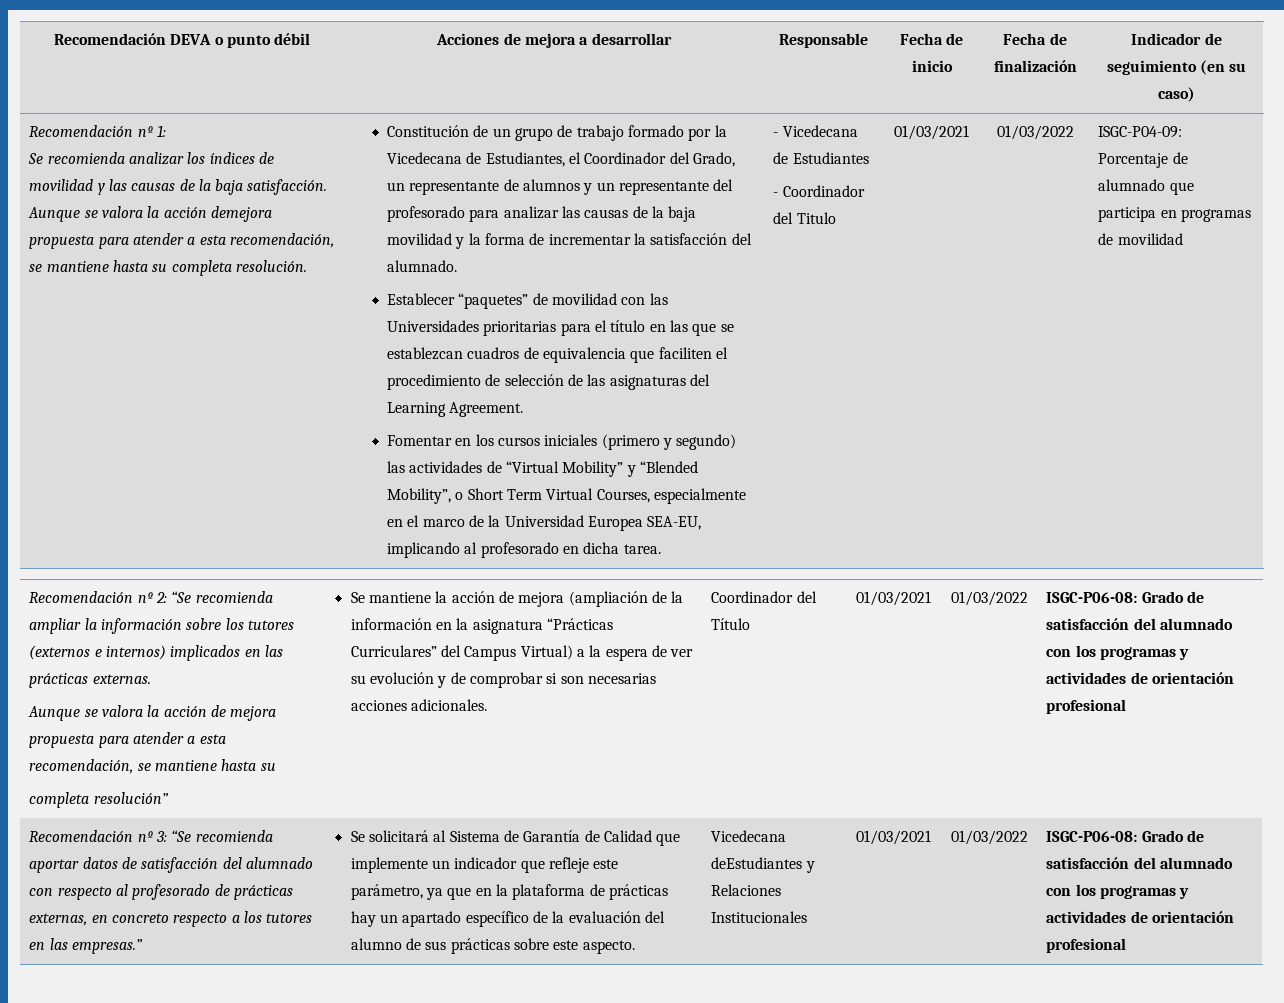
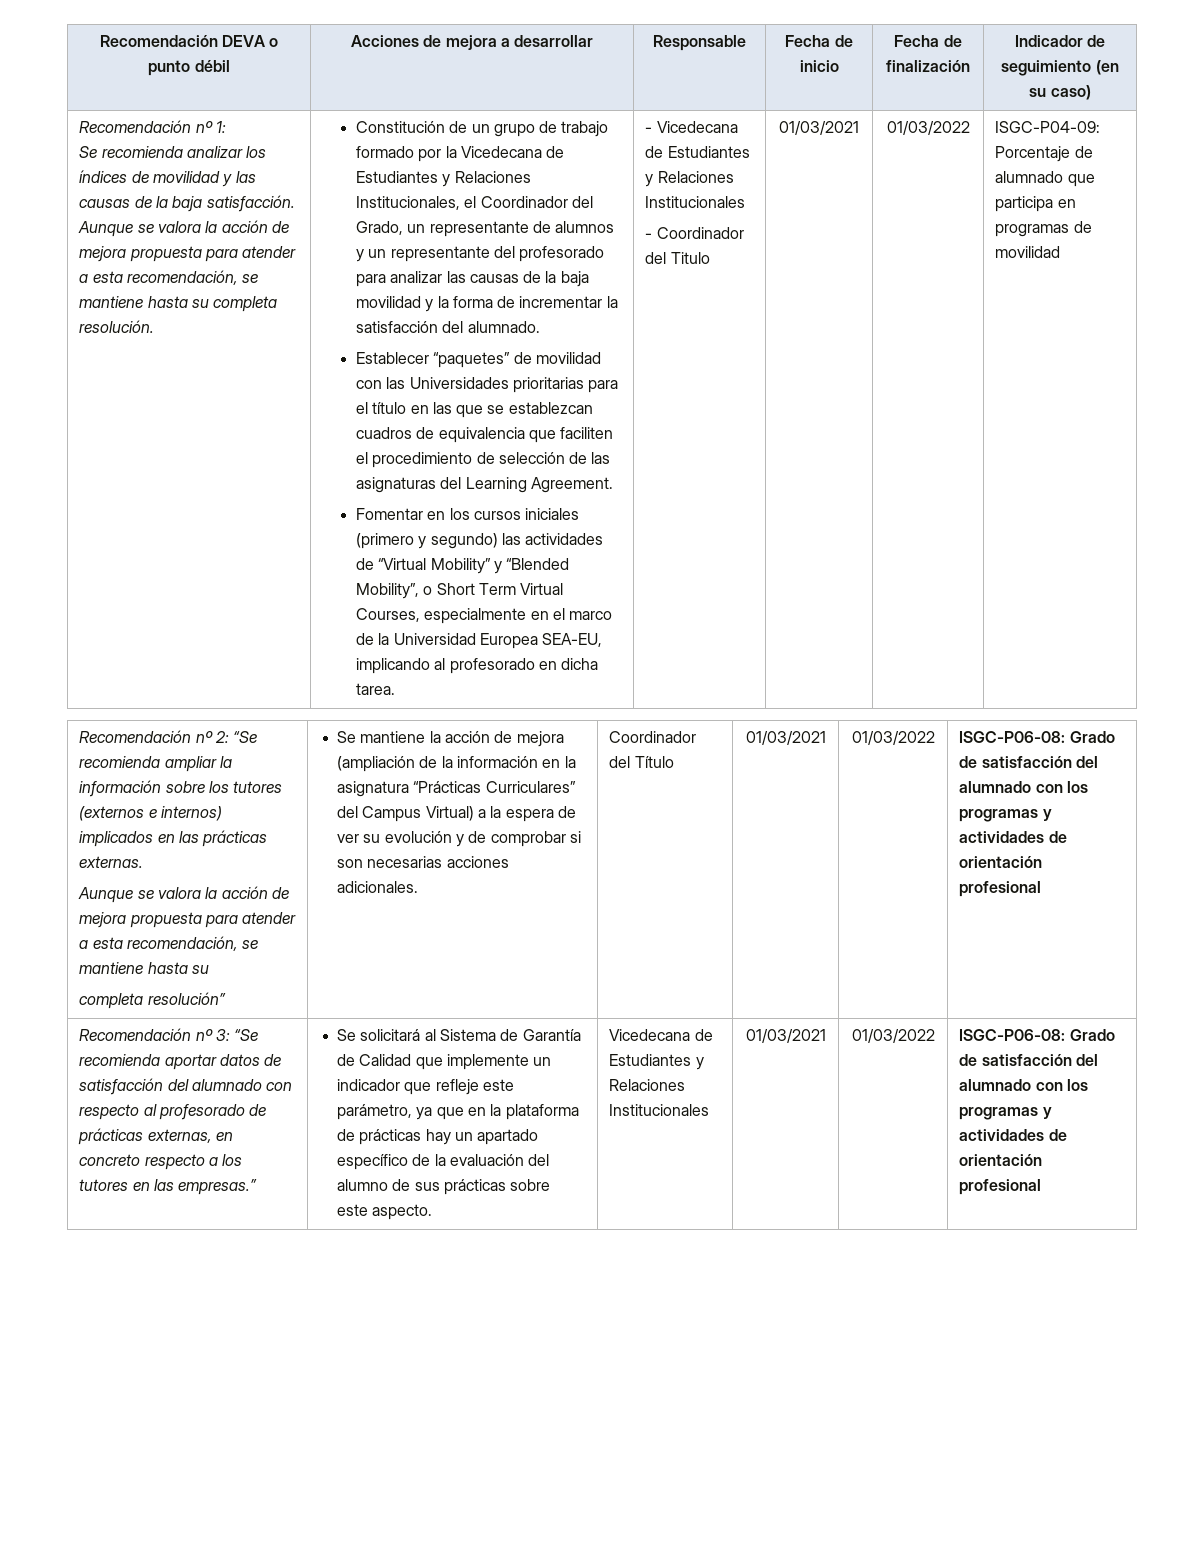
- Aunque se valora la acción demejora propuesta para atender a esta recomendación, se mantiene hasta su completa resolución.
+ Aunque se valora la acción de mejora propuesta para atender a esta recomendación, se mantiene hasta su completa resolución.
- Constitución de un grupo de trabajo formado por la Vicedecana de Estudiantes, el Coordinador del Grado, un representante de alumnos y un representante del profesorado para analizar las causas de la baja movilidad y la forma de incrementar la satisfacción del alumnado.
+ Constitución de un grupo de trabajo formado por la Vicedecana de Estudiantes y Relaciones Institucionales, el Coordinador del Grado, un representante de alumnos y un representante del profesorado para analizar las causas de la baja movilidad y la forma de incrementar la satisfacción del alumnado.
- - Vicedecana de Estudiantes
+ - Vicedecana de Estudiantes y Relaciones Institucionales
- Se solicitará al Sistema de Garantía de Calidad que implemente un indicador que refleje este parámetro, ya que en la plataforma de prácticas hay un apartado específico de la evaluación del alumno de sus prácticas sobre este aspecto. | Vicedecana deEstudiantes y Relaciones Institucionales
+ Se solicitará al Sistema de Garantía de Calidad que implemente un indicador que refleje este parámetro, ya que en la plataforma de prácticas hay un apartado específico de la evaluación del alumno de sus prácticas sobre este aspecto. | Vicedecana de Estudiantes y Relaciones Institucionales

